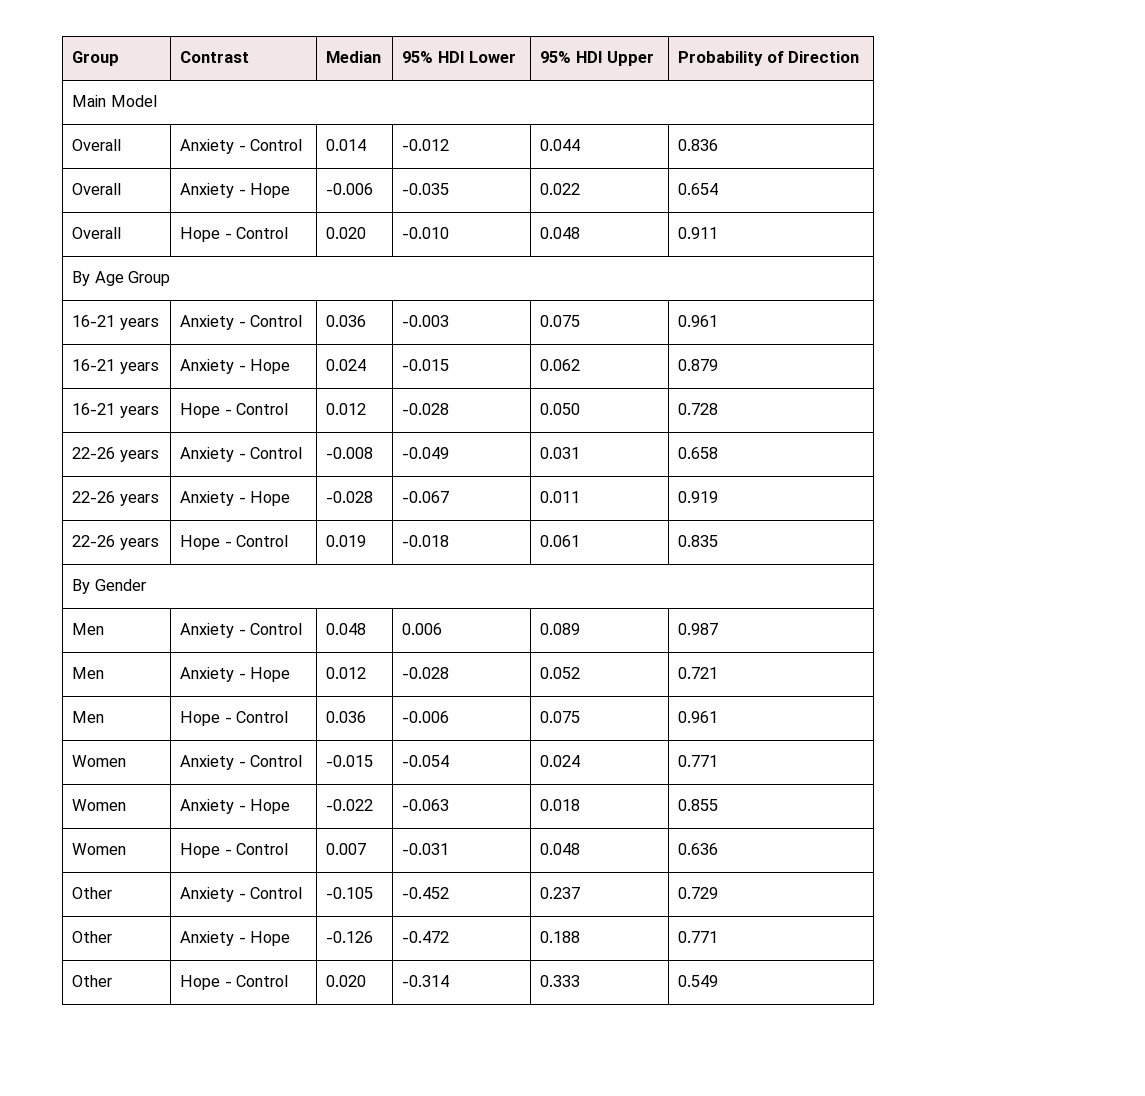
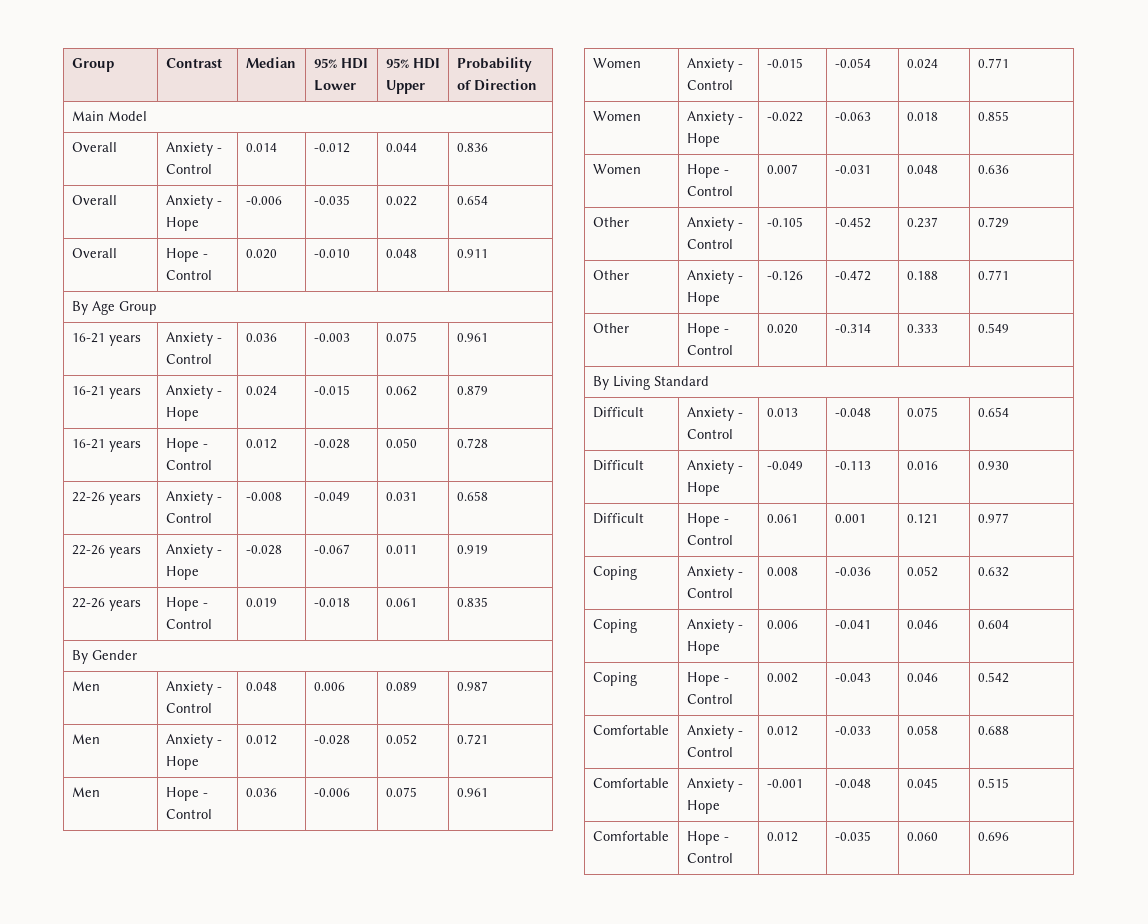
+ By Living Standard
+ Difficult | Anxiety - Control | 0.013 | -0.048 | 0.075 | 0.654
+ Difficult | Anxiety - Hope | -0.049 | -0.113 | 0.016 | 0.930
+ Difficult | Hope - Control | 0.061 | 0.001 | 0.121 | 0.977
+ Coping | Anxiety - Control | 0.008 | -0.036 | 0.052 | 0.632
+ Coping | Anxiety - Hope | 0.006 | -0.041 | 0.046 | 0.604
+ Coping | Hope - Control | 0.002 | -0.043 | 0.046 | 0.542
+ Comfortable | Anxiety - Control | 0.012 | -0.033 | 0.058 | 0.688
+ Comfortable | Anxiety - Hope | -0.001 | -0.048 | 0.045 | 0.515
+ Comfortable | Hope - Control | 0.012 | -0.035 | 0.060 | 0.696

